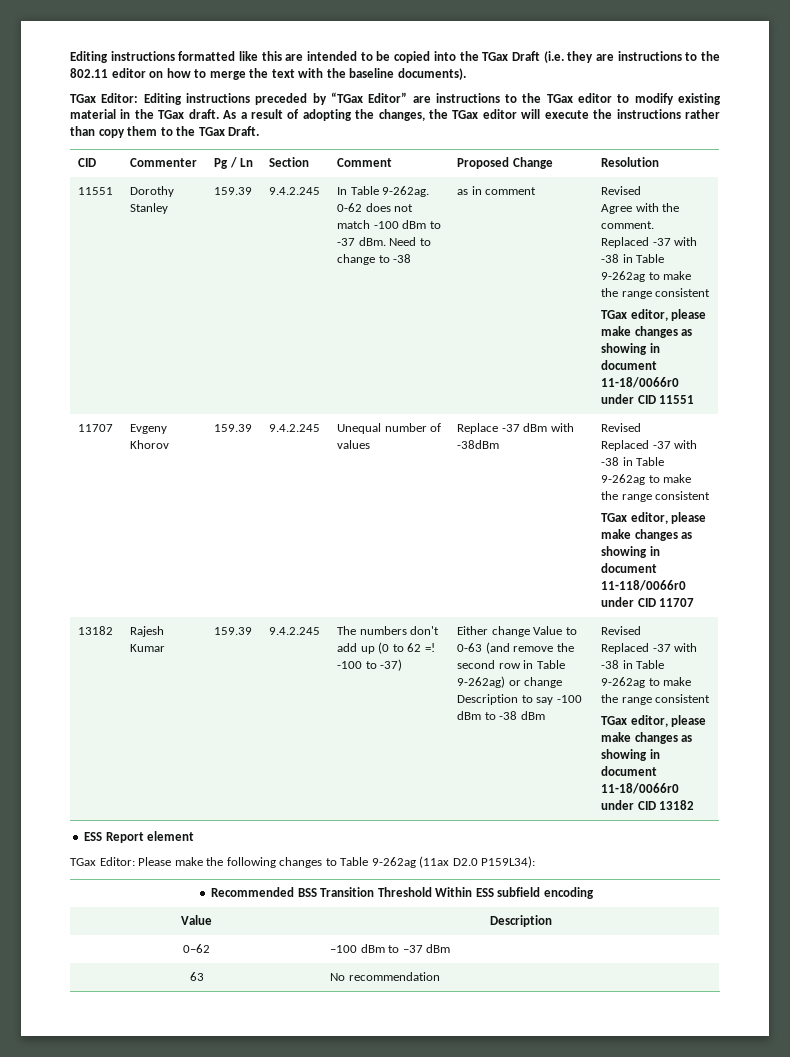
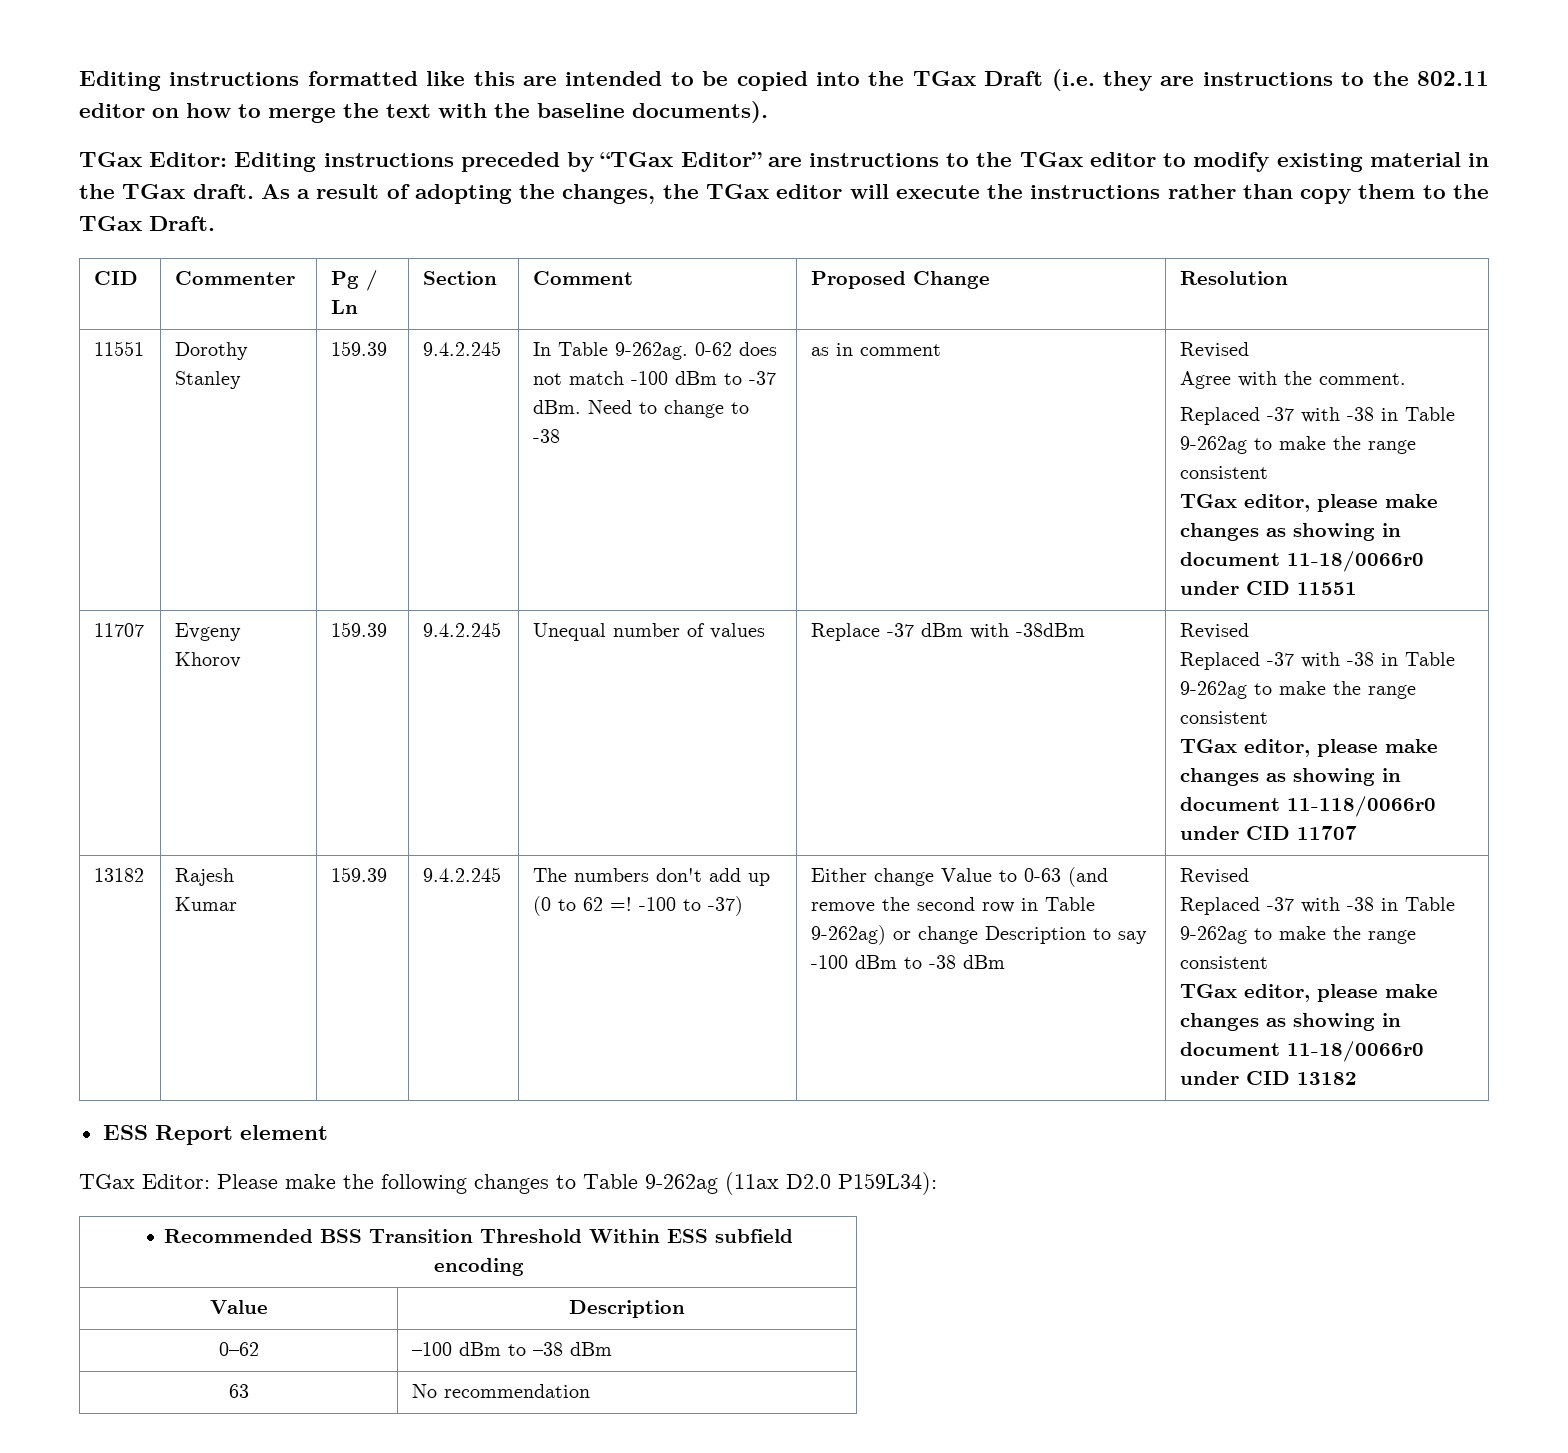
- 0–62 | –100 dBm to –37 dBm
+ 0–62 | –100 dBm to –38 dBm

